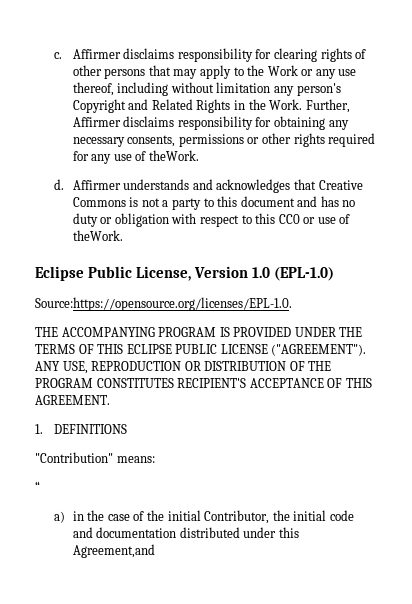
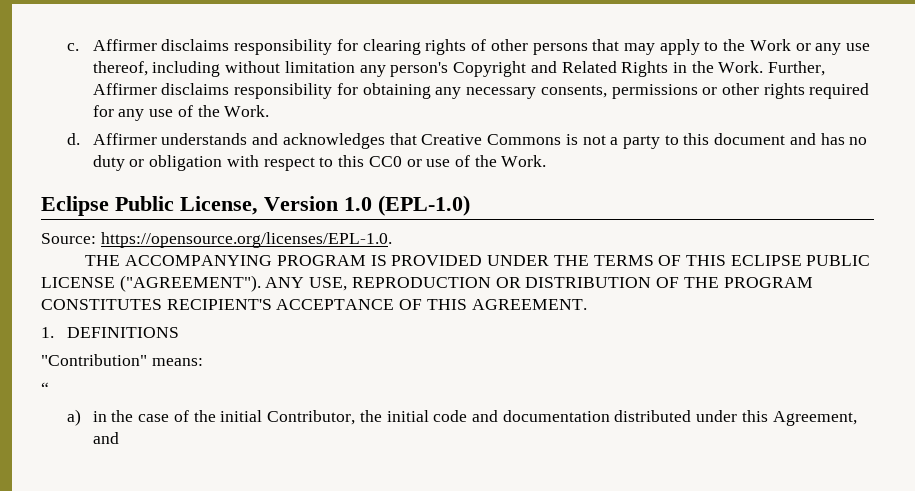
- Further, Affirmer disclaims responsibility for obtaining any necessary consents, permissions or other rights required for any use of theWork.
+ Further, Affirmer disclaims responsibility for obtaining any necessary consents, permissions or other rights required for any use of the Work.
- Affirmer understands and acknowledges that Creative Commons is not a party to this document and has no duty or obligation with respect to this CC0 or use of theWork.
+ Affirmer understands and acknowledges that Creative Commons is not a party to this document and has no duty or obligation with respect to this CC0 or use of the Work.
- Source:https://opensource.org/licenses/EPL-1.0.
+ Source: https://opensource.org/licenses/EPL-1.0.
- a) in the case of the initial Contributor, the initial code and documentation distributed under this Agreement,and
+ a) in the case of the initial Contributor, the initial code and documentation distributed under this Agreement, and

